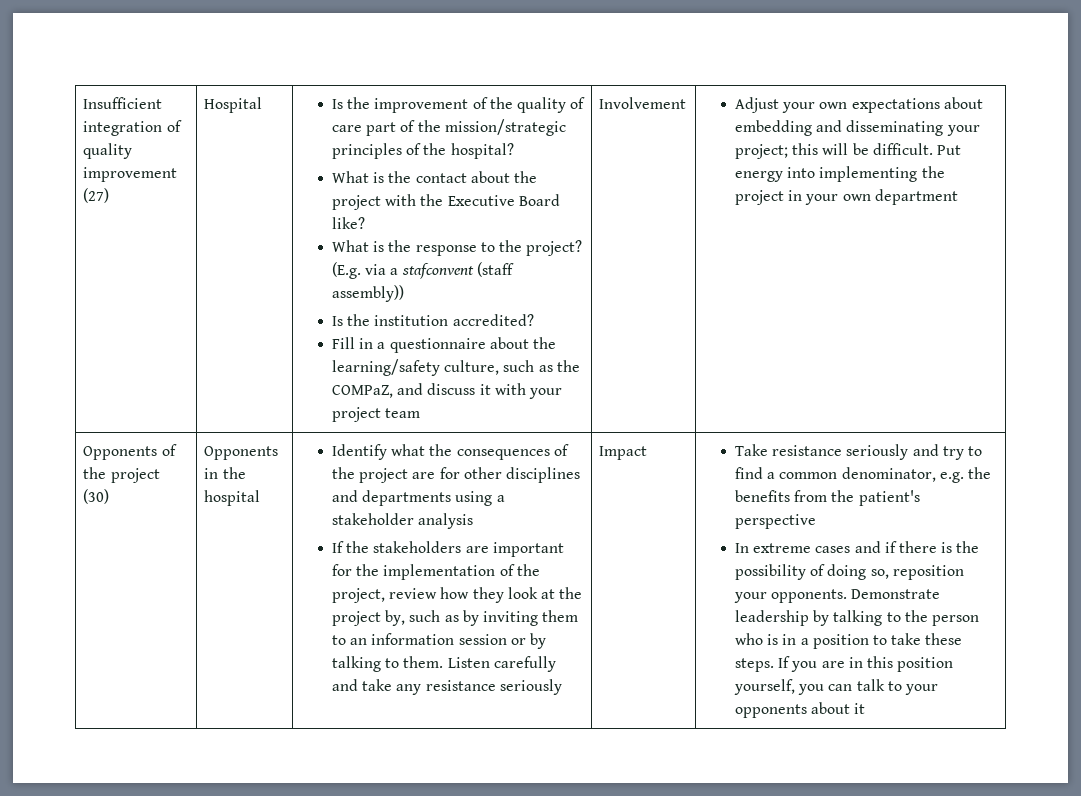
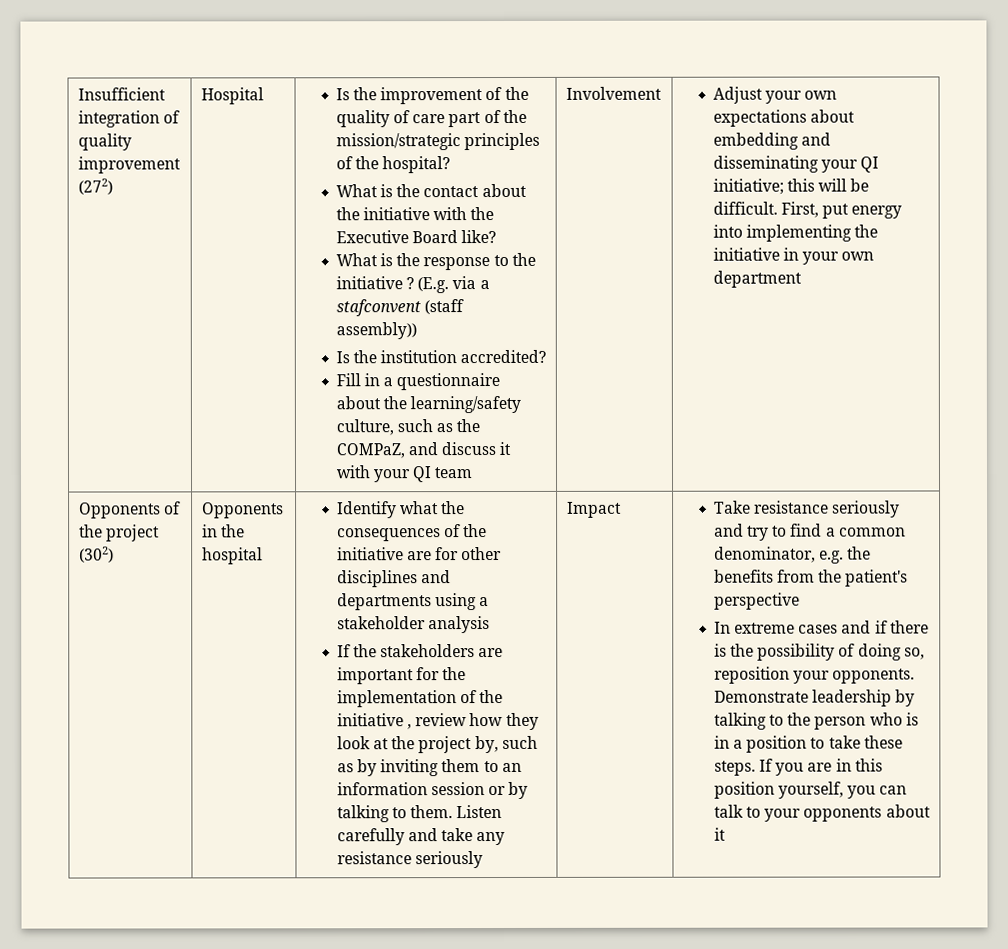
- Insufficient integration of quality improvement (27)
+ Insufficient integration of quality improvement (272)
- What is the contact about the project with the Executive Board like?
+ What is the contact about the initiative with the Executive Board like?
- What is the response to the project?
+ What is the response to the initiative ?
- Fill in a questionnaire about the learning/safety culture, such as the COMPaZ, and discuss it with your project team
+ Fill in a questionnaire about the learning/safety culture, such as the COMPaZ, and discuss it with your QI team
- Adjust your own expectations about embedding and disseminating your project; this will be difficult.
+ Adjust your own expectations about embedding and disseminating your QI initiative; this will be difficult.
- Put energy into implementing the project in your own department
+ First, put energy into implementing the initiative in your own department
- Opponents of the project (30)
+ Opponents of the project (302)
- Identify what the consequences of the project are for other disciplines and departments using a stakeholder analysis
+ Identify what the consequences of the initiative are for other disciplines and departments using a stakeholder analysis
- If the stakeholders are important for the implementation of the project, review how they look at the project by, such as by inviting them to an information session or by talking to them.
+ If the stakeholders are important for the implementation of the initiative , review how they look at the project by, such as by inviting them to an information session or by talking to them.

